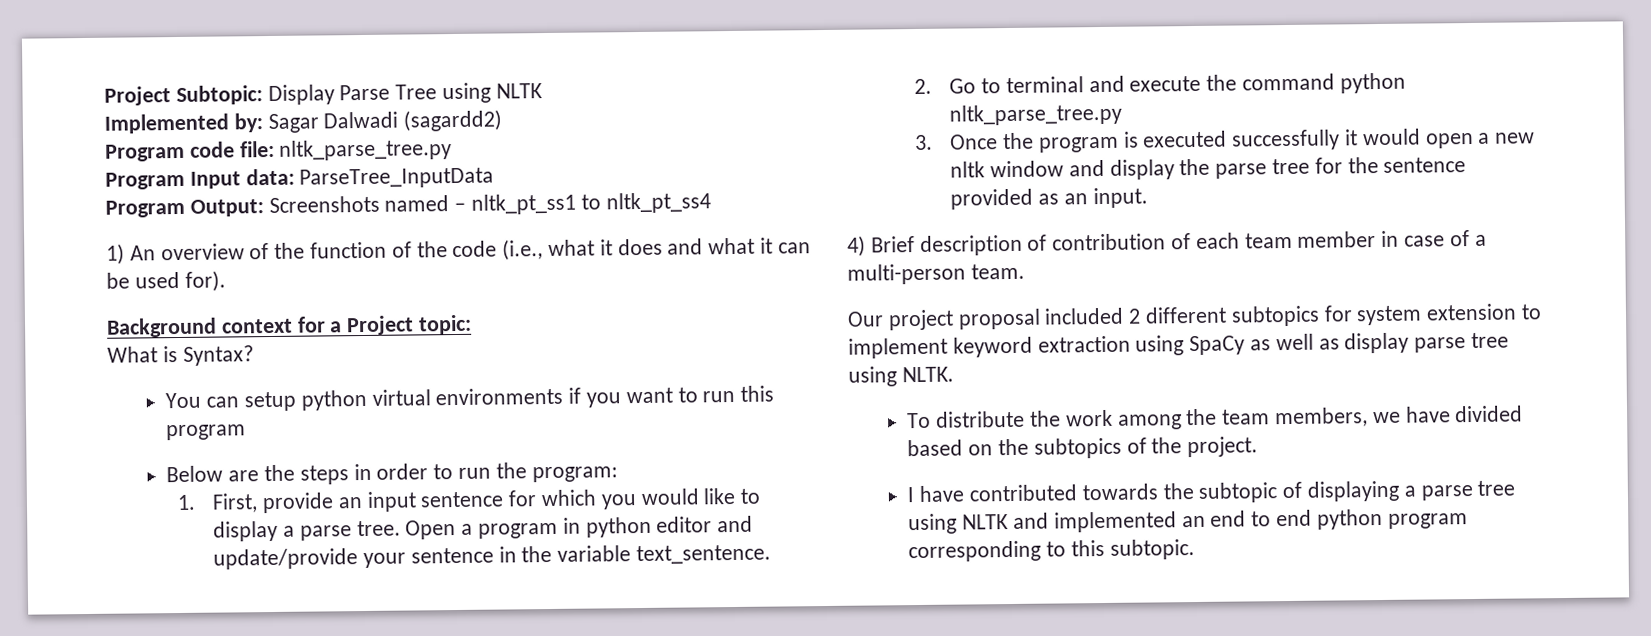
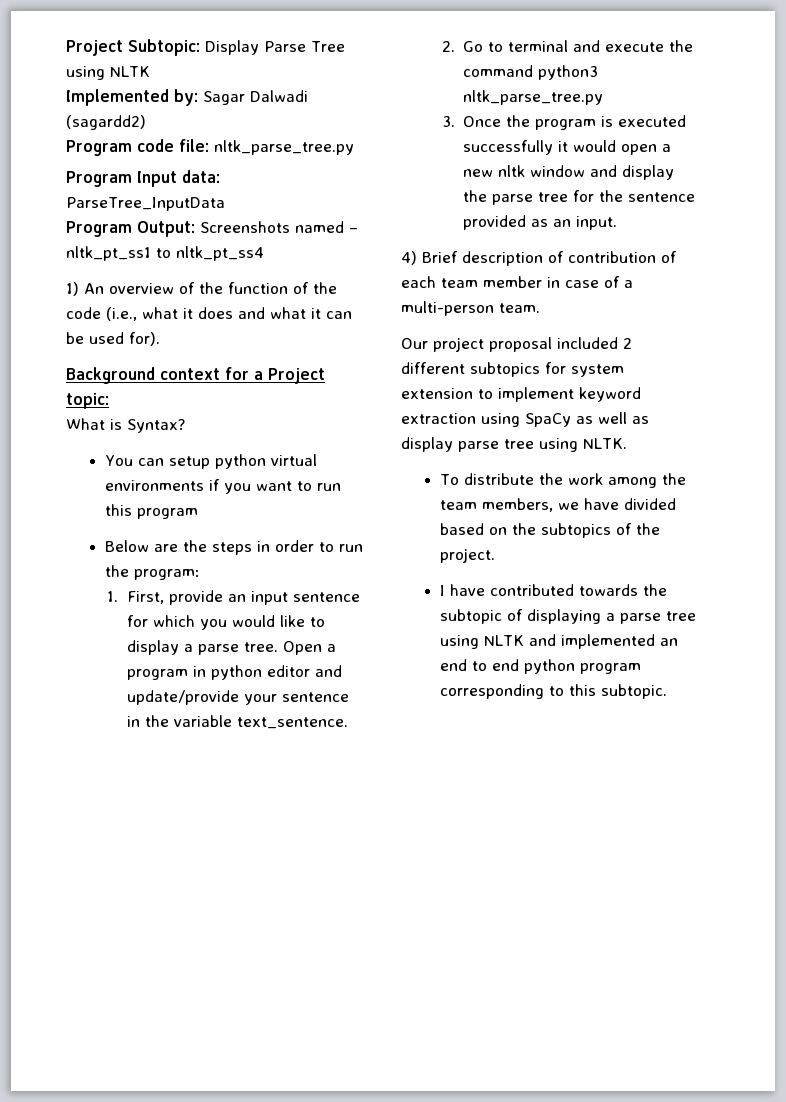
- 2. Go to terminal and execute the command python nltk_parse_tree.py
+ 2. Go to terminal and execute the command python3 nltk_parse_tree.py

